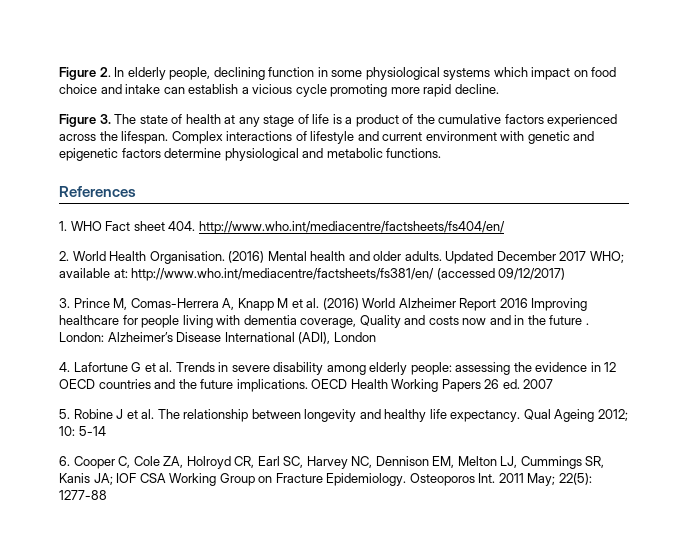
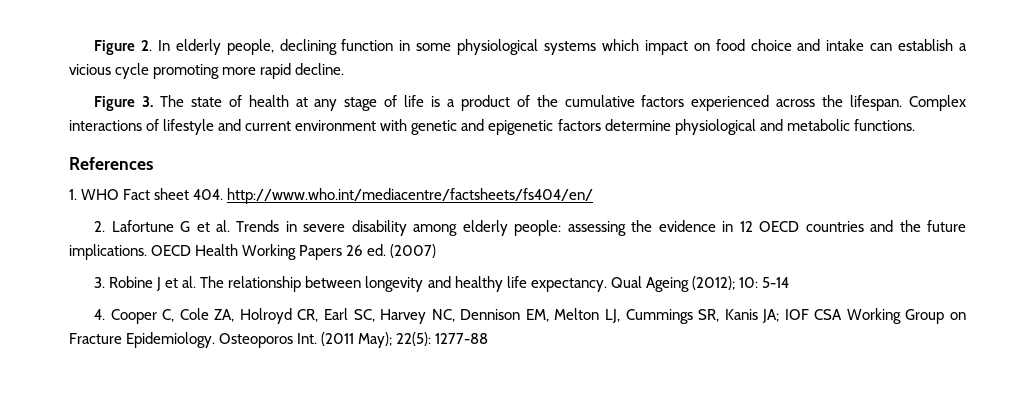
- 2. World Health Organisation. (2016) Mental health and older adults. Updated December 2017 WHO; available at: http://www.who.int/mediacentre/factsheets/fs381/en/ (accessed 09/12/2017)
- 3. Prince M, Comas-Herrera A, Knapp M et al. (2016) World Alzheimer Report 2016 Improving healthcare for people living with dementia coverage, Quality and costs now and in the future . London: Alzheimer’s Disease International (ADI), London
- 4. Lafortune G et al. Trends in severe disability among elderly people: assessing the evidence in 12 OECD countries and the future implications.
+ 2. Lafortune G et al. Trends in severe disability among elderly people: assessing the evidence in 12 OECD countries and the future implications.
- OECD Health Working Papers 26 ed. 2007
- 5. Robine J et al. The relationship between longevity and healthy life expectancy.
+ OECD Health Working Papers 26 ed. (2007)
+ 3. Robine J et al. The relationship between longevity and healthy life expectancy.
- Qual Ageing 2012; 10: 5-14
+ Qual Ageing (2012); 10: 5-14
- 6. Cooper C, Cole ZA, Holroyd CR, Earl SC, Harvey NC, Dennison EM, Melton LJ, Cummings SR, Kanis JA; IOF CSA Working Group on Fracture Epidemiology.
+ 4. Cooper C, Cole ZA, Holroyd CR, Earl SC, Harvey NC, Dennison EM, Melton LJ, Cummings SR, Kanis JA; IOF CSA Working Group on Fracture Epidemiology.
- Osteoporos Int. 2011 May; 22(5): 1277-88
+ Osteoporos Int. (2011 May); 22(5): 1277-88

